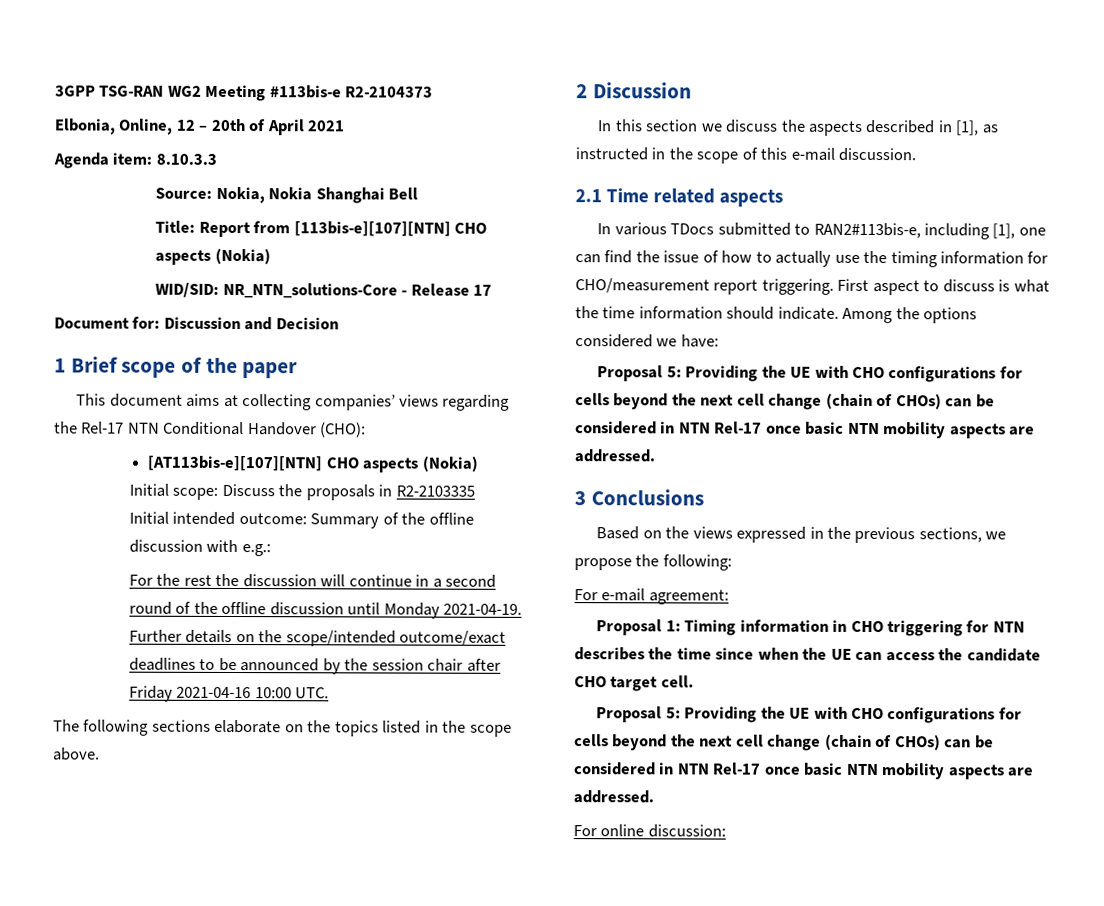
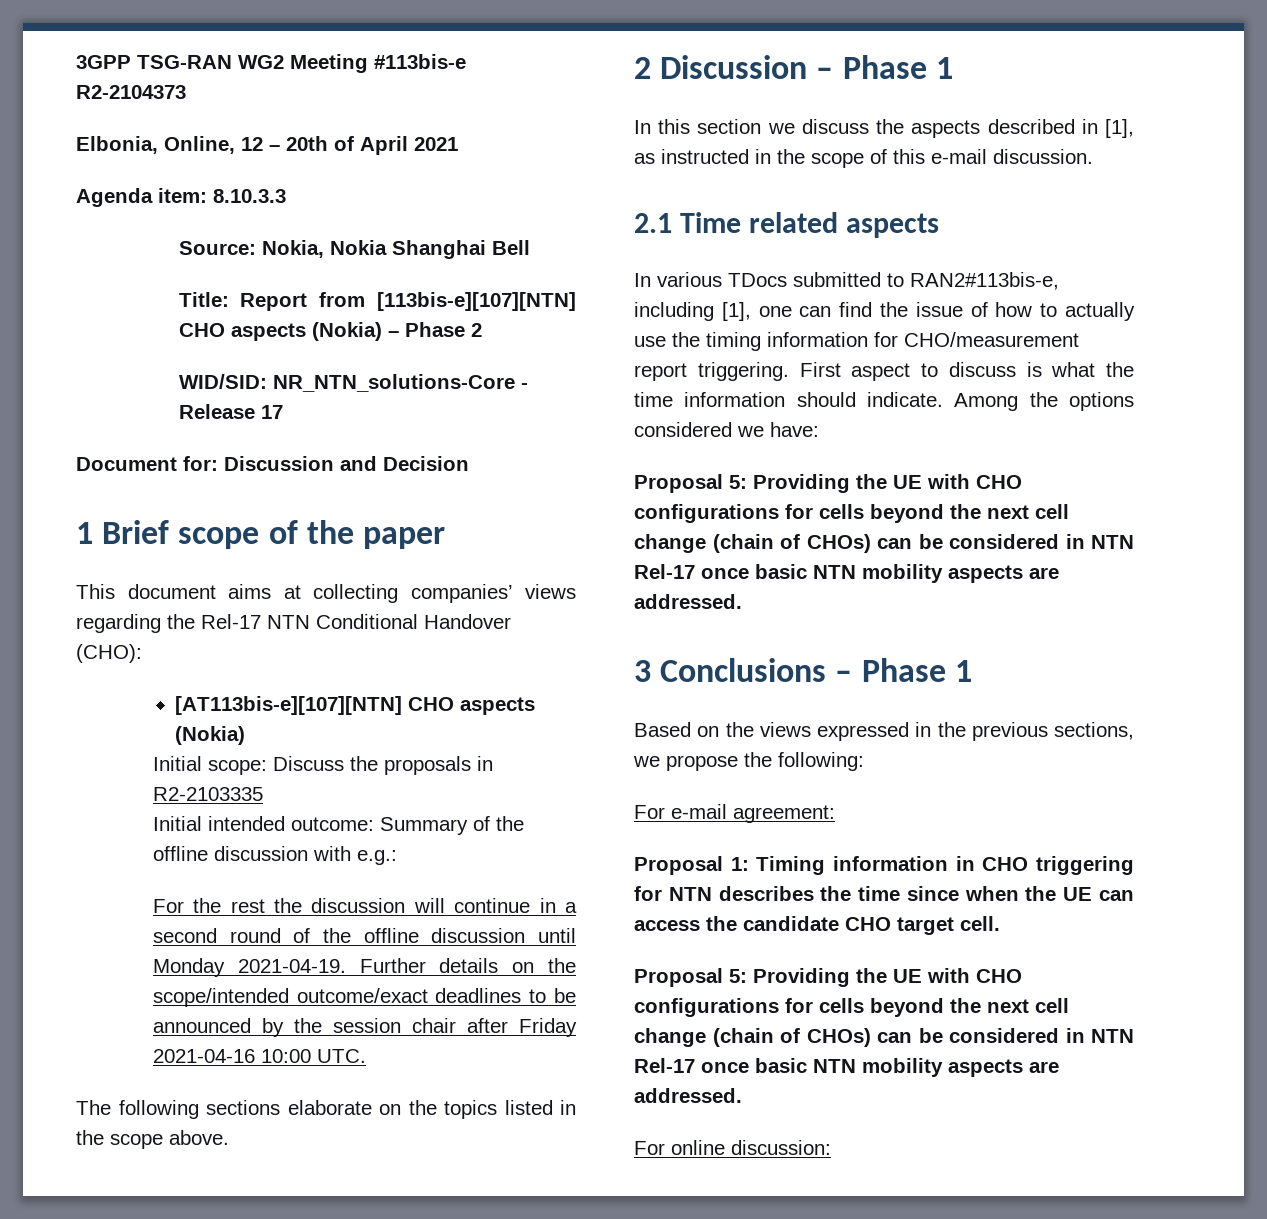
- Title: Report from [113bis-e][107][NTN] CHO aspects (Nokia)
+ Title: Report from [113bis-e][107][NTN] CHO aspects (Nokia) – Phase 2
- 2 Discussion
+ 2 Discussion – Phase 1
- 3 Conclusions
+ 3 Conclusions – Phase 1

